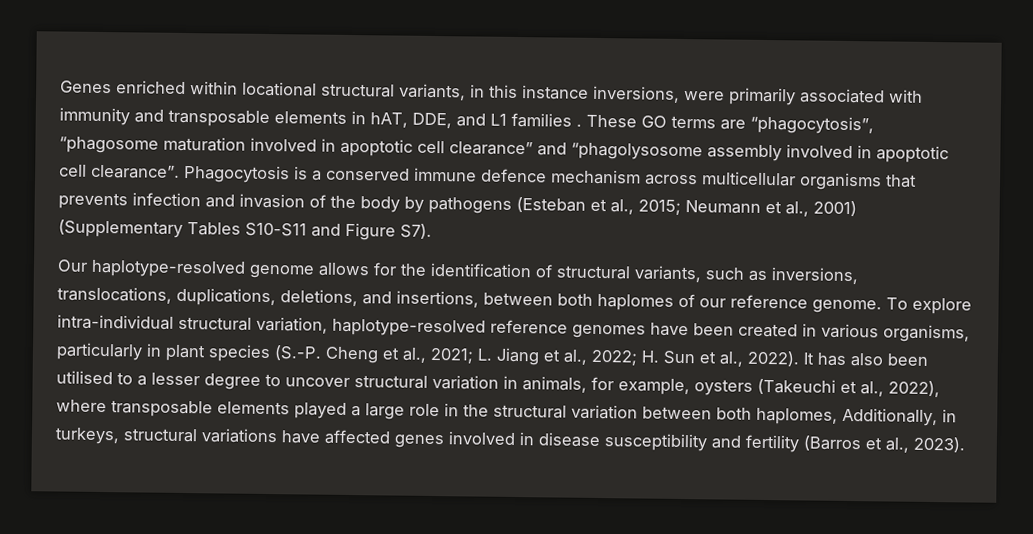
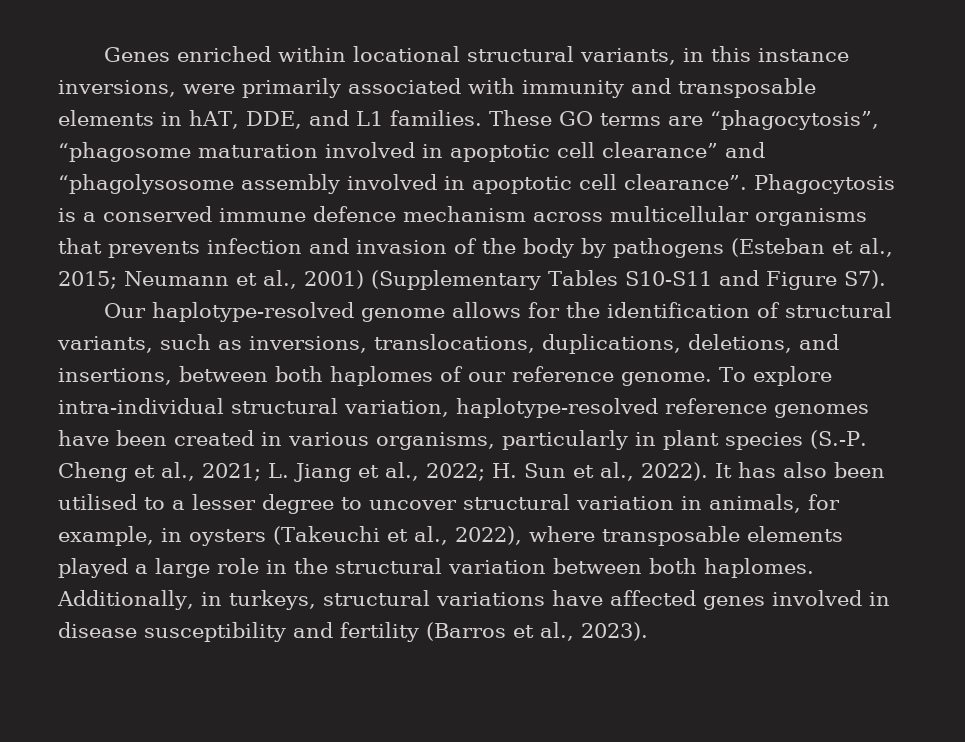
- Genes enriched within locational structural variants, in this instance inversions, were primarily associated with immunity and transposable elements in hAT, DDE, and L1 families .
+ Genes enriched within locational structural variants, in this instance inversions, were primarily associated with immunity and transposable elements in hAT, DDE, and L1 families.
- It has also been utilised to a lesser degree to uncover structural variation in animals, for example, oysters (Takeuchi et al., 2022), where transposable elements played a large role in the structural variation between both haplomes, Additionally, in turkeys, structural variations have affected genes involved in disease susceptibility and fertility (Barros et al., 2023).
+ It has also been utilised to a lesser degree to uncover structural variation in animals, for example, in oysters (Takeuchi et al., 2022), where transposable elements played a large role in the structural variation between both haplomes. Additionally, in turkeys, structural variations have affected genes involved in disease susceptibility and fertility (Barros et al., 2023).

